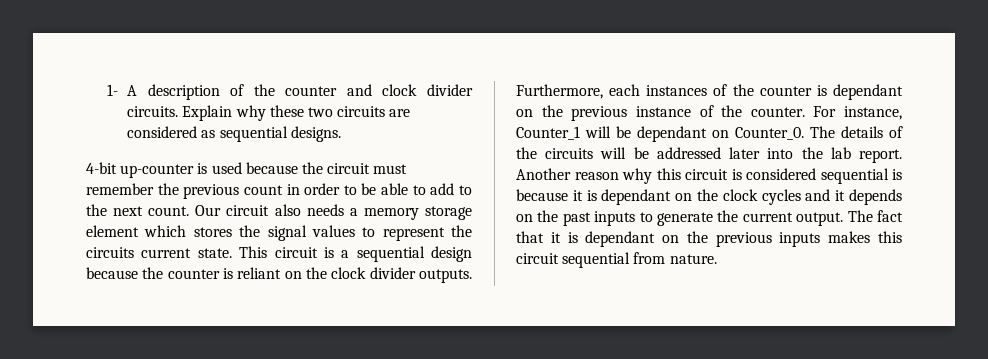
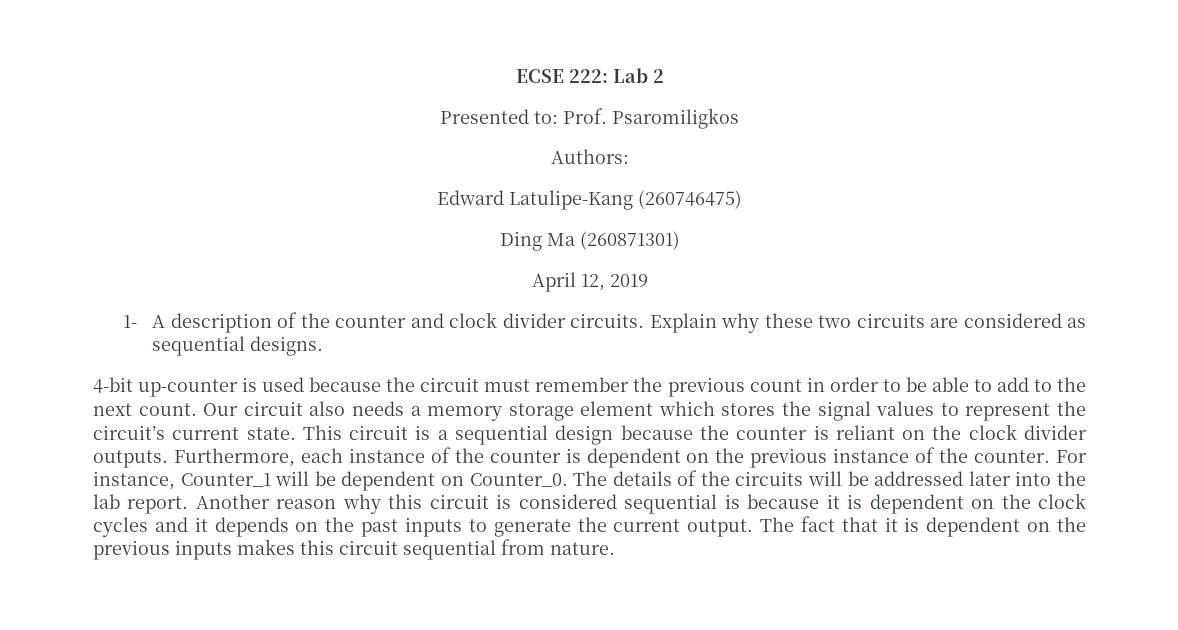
+ ECSE 222: Lab 2
+ Presented to: Prof. Psaromiligkos
+ Authors:
+ Edward Latulipe-Kang (260746475)
+ Ding Ma (260871301)
+ April 12, 2019
- Our circuit also needs a memory storage element which stores the signal values to represent the circuits current state.
+ Our circuit also needs a memory storage element which stores the signal values to represent the circuit’s current state.
- Furthermore, each instances of the counter is dependant on the previous instance of the counter.
+ Furthermore, each instance of the counter is dependent on the previous instance of the counter.
- For instance, Counter_1 will be dependant on Counter_0.
+ For instance, Counter_1 will be dependent on Counter_0.
- Another reason why this circuit is considered sequential is because it is dependant on the clock cycles and it depends on the past inputs to generate the current output.
+ Another reason why this circuit is considered sequential is because it is dependent on the clock cycles and it depends on the past inputs to generate the current output.
- The fact that it is dependant on the previous inputs makes this circuit sequential from nature.
+ The fact that it is dependent on the previous inputs makes this circuit sequential from nature.

